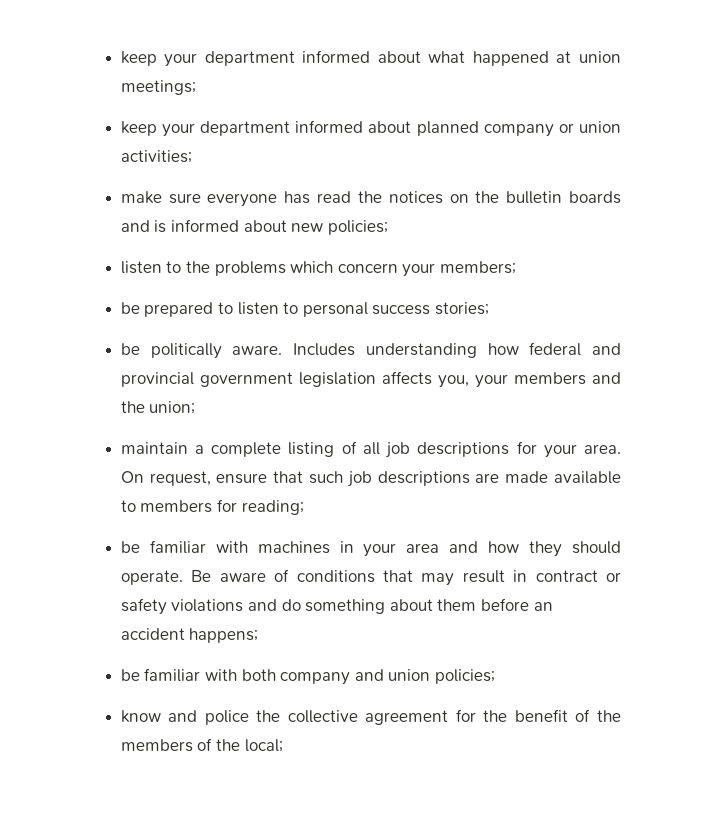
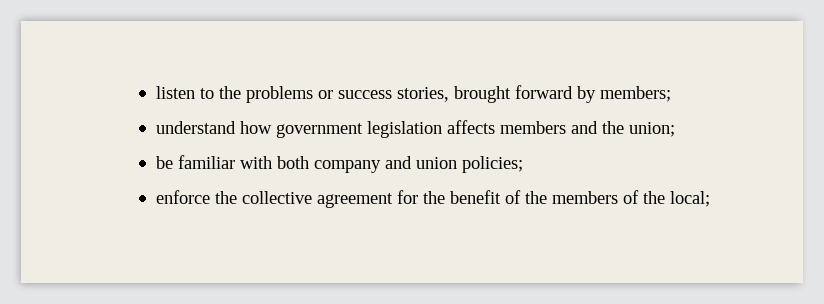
- keep your department informed about what happened at union meetings;
- keep your department informed about planned company or union activities;
- make sure everyone has read the notices on the bulletin boards and is informed about new policies;
- listen to the problems which concern your members;
- be prepared to listen to personal success stories;
- be politically aware. Includes understanding how federal and provincial government legislation affects you, your members and the union;
+ listen to the problems or success stories, brought forward by members;
+ understand how government legislation affects members and the union;
- maintain a complete listing of all job descriptions for your area. On request, ensure that such job descriptions are made available to members for reading;
- be familiar with machines in your area and how they should operate. Be aware of conditions that may result in contract or safety violations and do something about them before an accident happens;
- know and police the collective agreement for the benefit of the members of the local;
+ enforce the collective agreement for the benefit of the members of the local;

